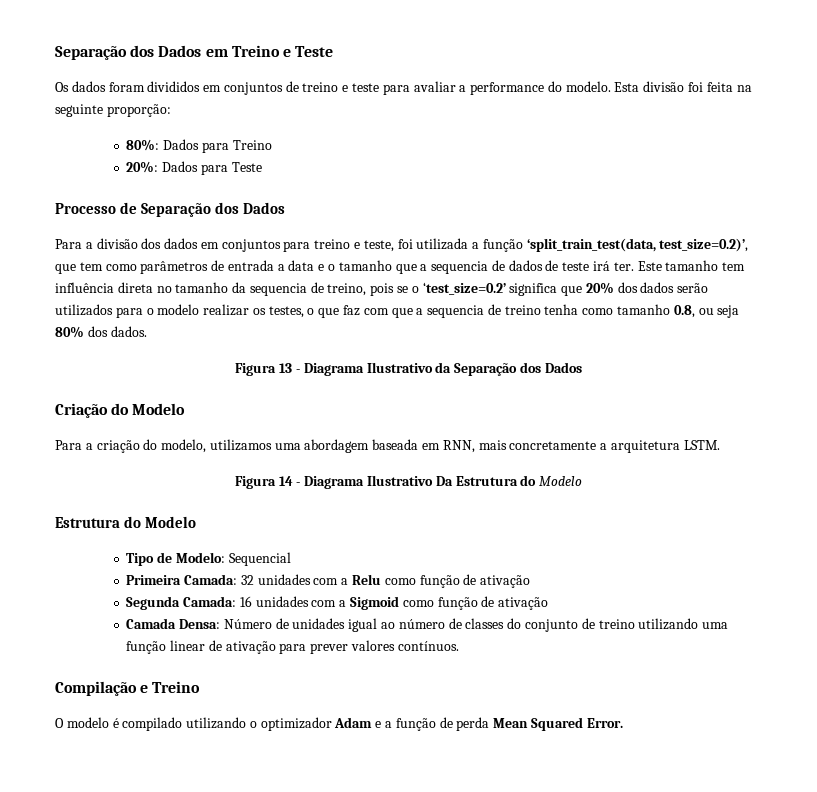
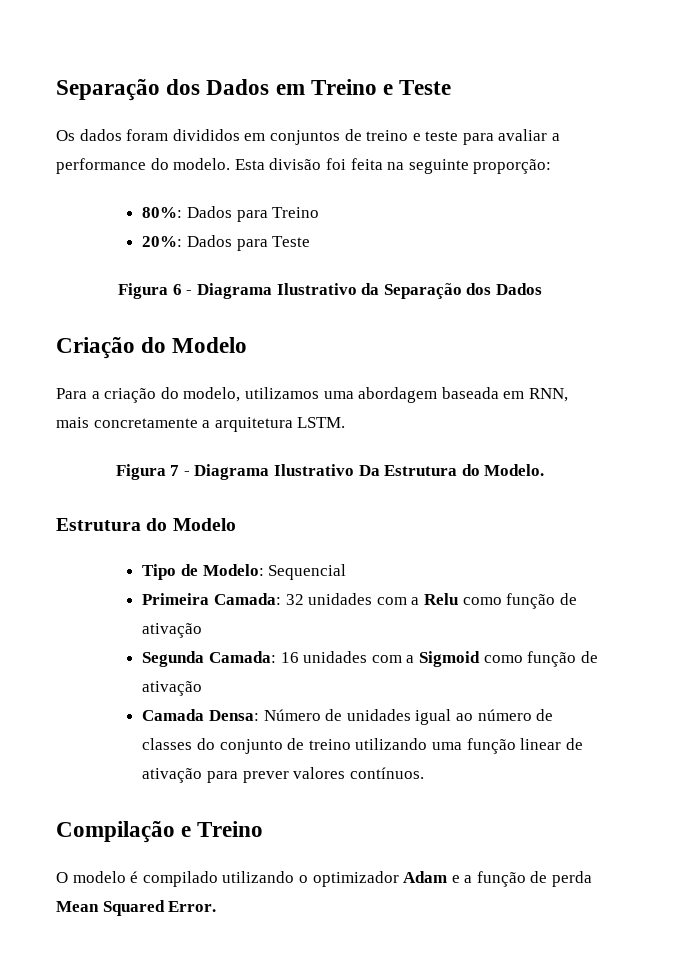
- Processo de Separação dos Dados
- Para a divisão dos dados em conjuntos para treino e teste, foi utilizada a função ‘split_train_test(data, test_size=0.2)’, que tem como parâmetros de entrada a data e o tamanho que a sequencia de dados de teste irá ter. Este tamanho tem influência direta no tamanho da sequencia de treino, pois se o ‘test_size=0.2’ significa que 20% dos dados serão utilizados para o modelo realizar os testes, o que faz com que a sequencia de treino tenha como tamanho 0.8, ou seja 80% dos dados.
- Figura 13 - Diagrama Ilustrativo da Separação dos Dados
+ Figura 6 - Diagrama Ilustrativo da Separação dos Dados
- Figura 14 - Diagrama Ilustrativo Da Estrutura do Modelo
+ Figura 7 - Diagrama Ilustrativo Da Estrutura do Modelo.

